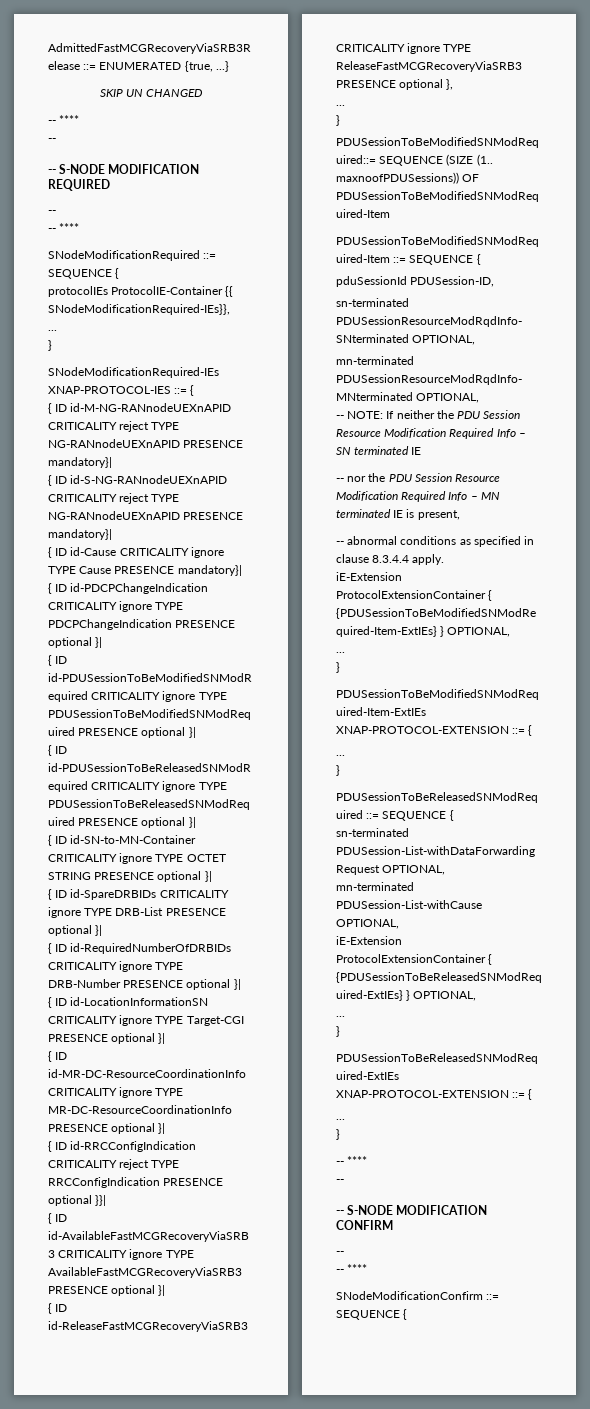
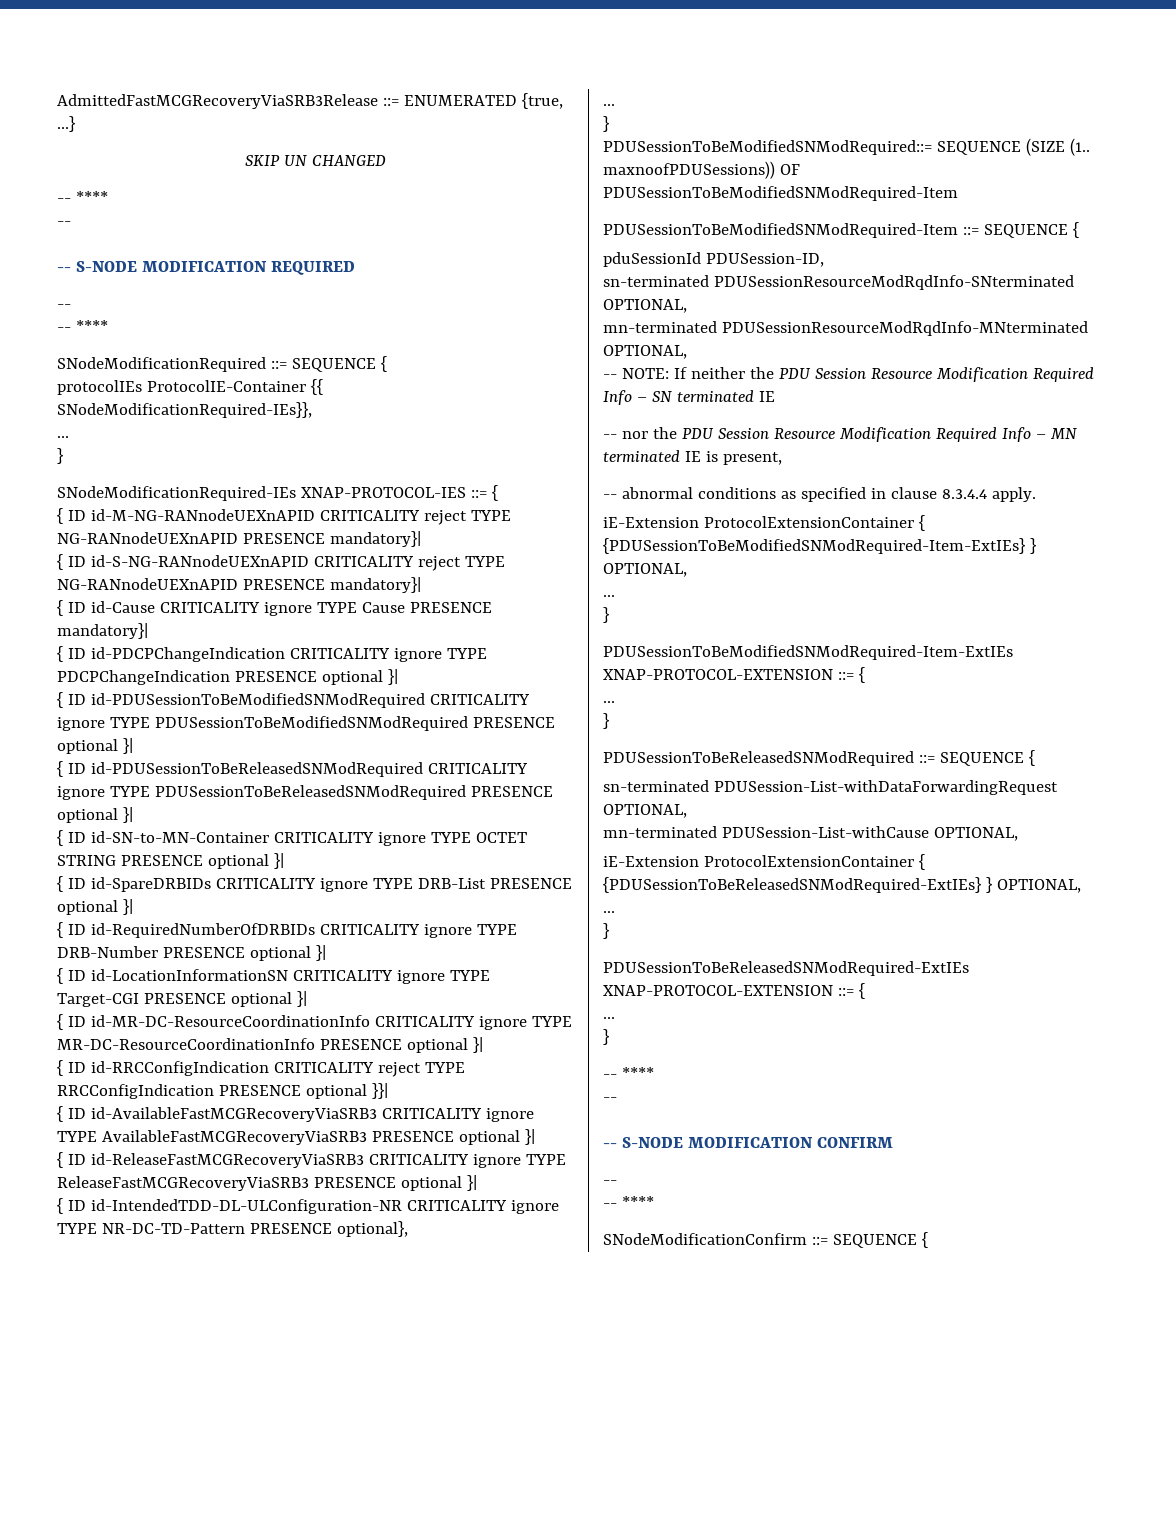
- { ID id-ReleaseFastMCGRecoveryViaSRB3 CRITICALITY ignore TYPE ReleaseFastMCGRecoveryViaSRB3 PRESENCE optional },
+ { ID id-ReleaseFastMCGRecoveryViaSRB3 CRITICALITY ignore TYPE ReleaseFastMCGRecoveryViaSRB3 PRESENCE optional }|
+ { ID id-IntendedTDD-DL-ULConfiguration-NR CRITICALITY ignore TYPE NR-DC-TD-Pattern PRESENCE optional},

